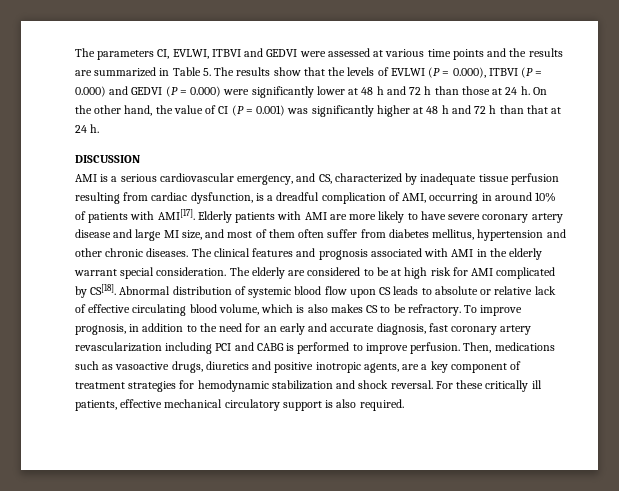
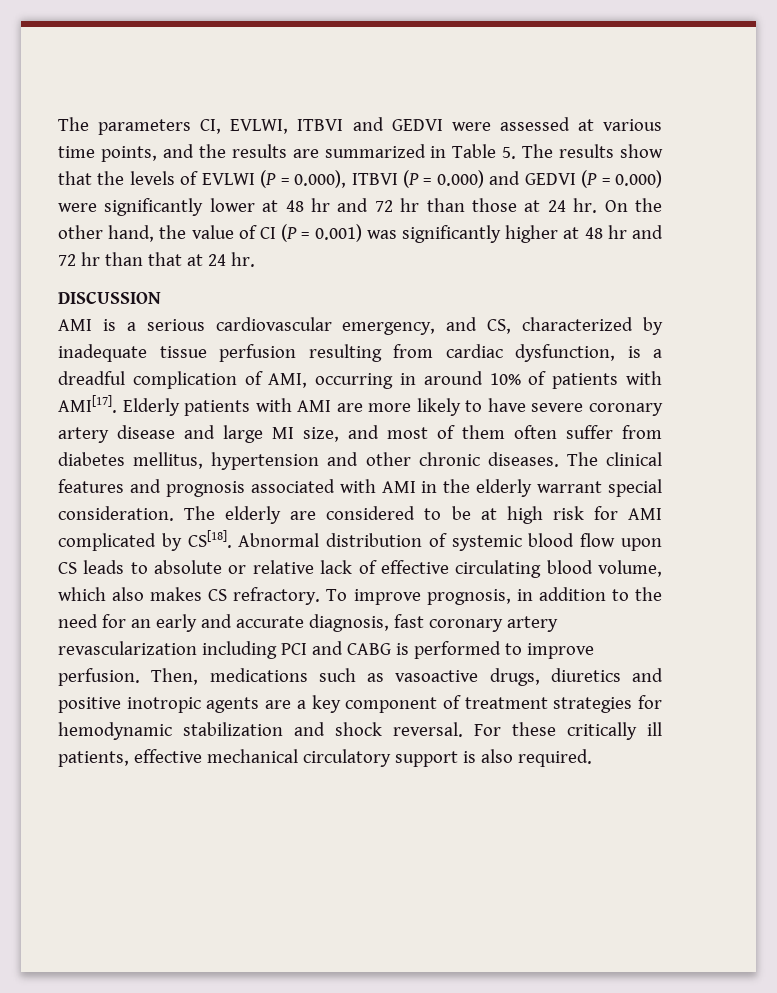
- The parameters CI, EVLWI, ITBVI and GEDVI were assessed at various time points and the results are summarized in Table 5. The results show that the levels of EVLWI (P = 0.000), ITBVI (P = 0.000) and GEDVI (P = 0.000) were significantly lower at 48 h and 72 h than those at 24 h.
+ The parameters CI, EVLWI, ITBVI and GEDVI were assessed at various time points, and the results are summarized in Table 5. The results show that the levels of EVLWI (P = 0.000), ITBVI (P = 0.000) and GEDVI (P = 0.000) were significantly lower at 48 hr and 72 hr than those at 24 hr.
- On the other hand, the value of CI (P = 0.001) was significantly higher at 48 h and 72 h than that at 24 h.
+ On the other hand, the value of CI (P = 0.001) was significantly higher at 48 hr and 72 hr than that at 24 hr.
- Abnormal distribution of systemic blood flow upon CS leads to absolute or relative lack of effective circulating blood volume, which is also makes CS to be refractory.
+ Abnormal distribution of systemic blood flow upon CS leads to absolute or relative lack of effective circulating blood volume, which also makes CS refractory.
- Then, medications such as vasoactive drugs, diuretics and positive inotropic agents, are a key component of treatment strategies for hemodynamic stabilization and shock reversal.
+ Then, medications such as vasoactive drugs, diuretics and positive inotropic agents are a key component of treatment strategies for hemodynamic stabilization and shock reversal.

